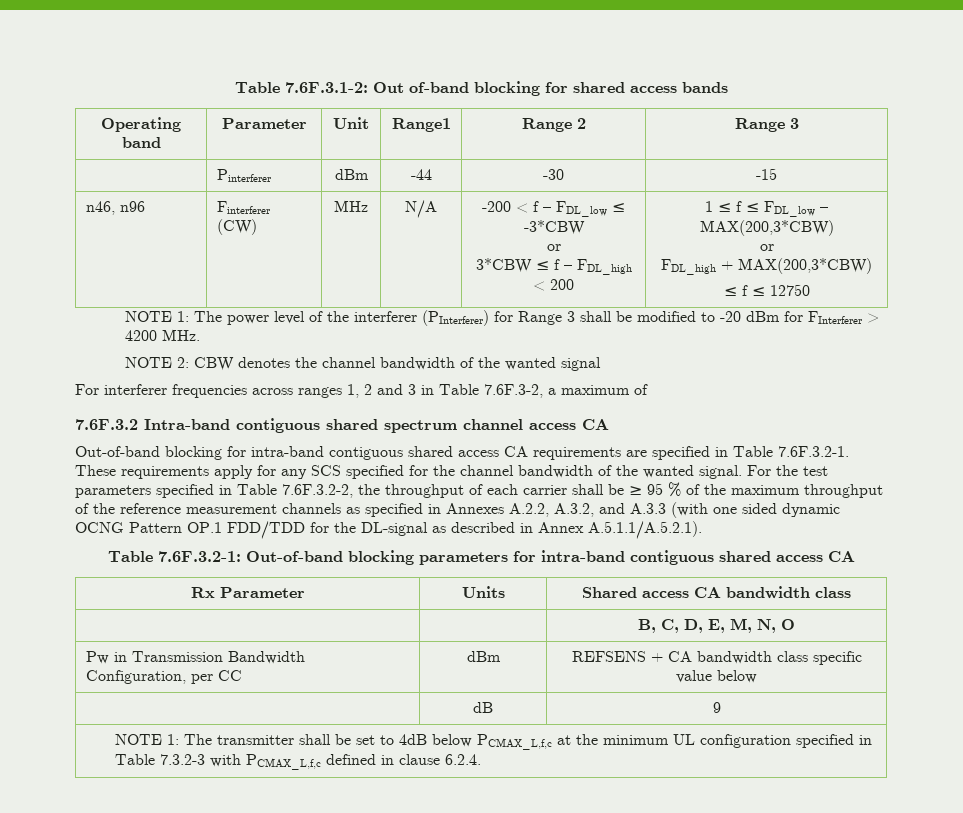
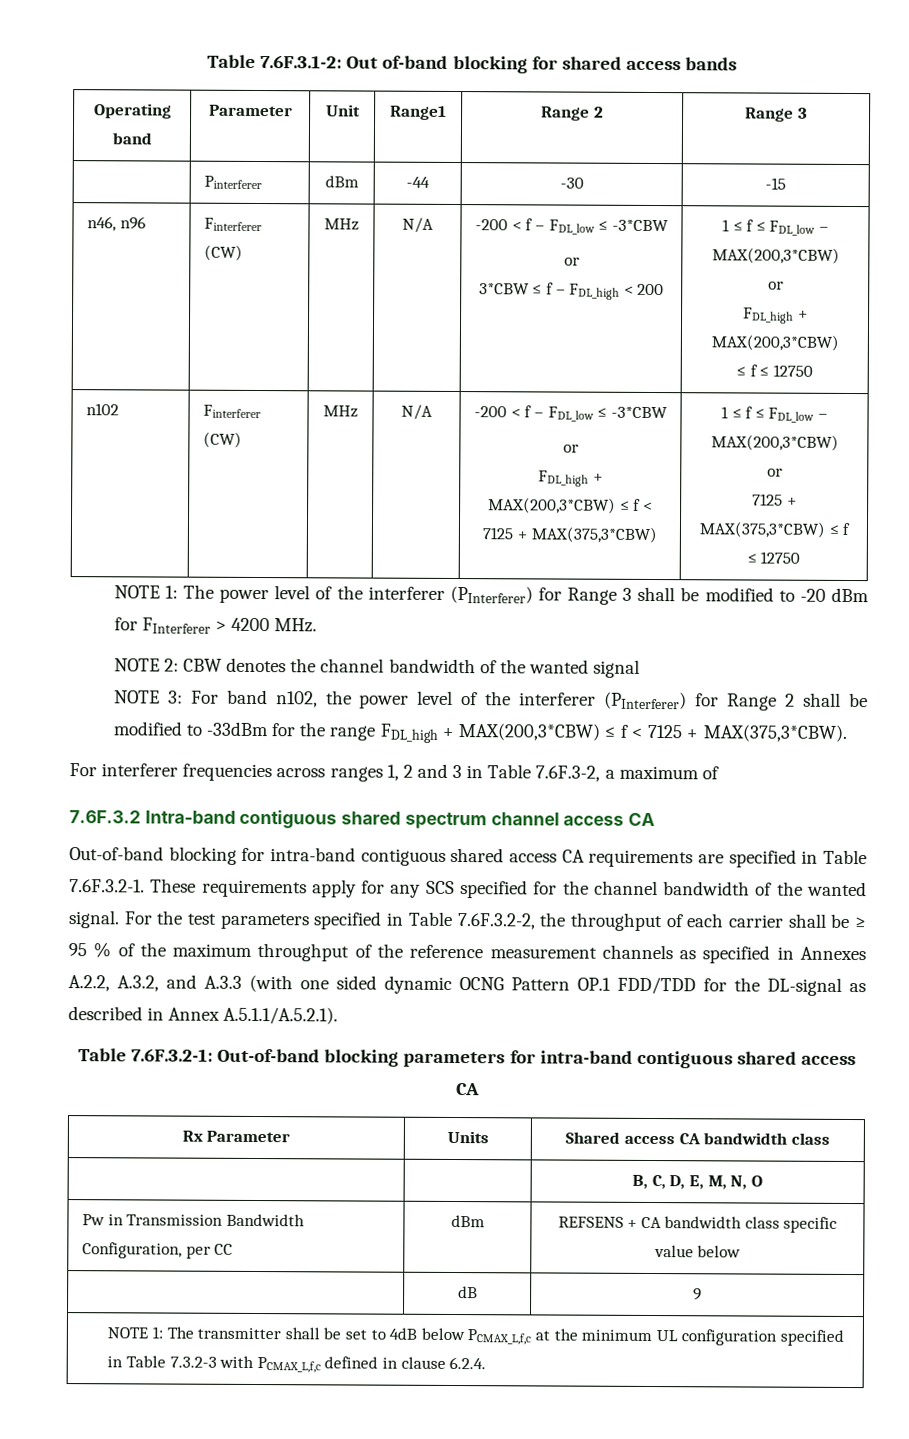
+ n102 | Finterferer (CW) | MHz | N/A | -200 < f – FDL_low ≤ -3*CBW
+ or
+ FDL_high + MAX(200,3*CBW) ≤ f < 7125 + MAX(375,3*CBW) | 1 ≤ f ≤ FDL_low – MAX(200,3*CBW)
+ or
+ 7125 + MAX(375,3*CBW) ≤ f ≤ 12750
+ NOTE 3: For band n102, the power level of the interferer (PInterferer) for Range 2 shall be modified to -33dBm for the range FDL_high + MAX(200,3*CBW) ≤ f < 7125 + MAX(375,3*CBW).

